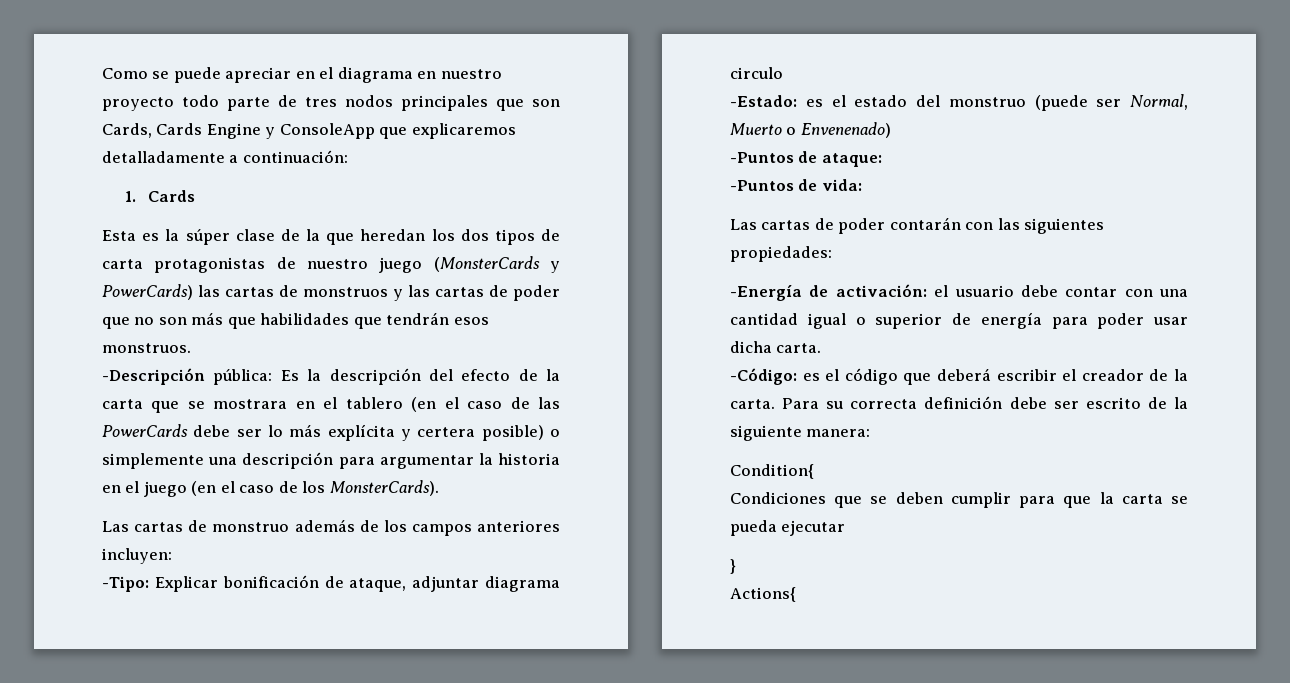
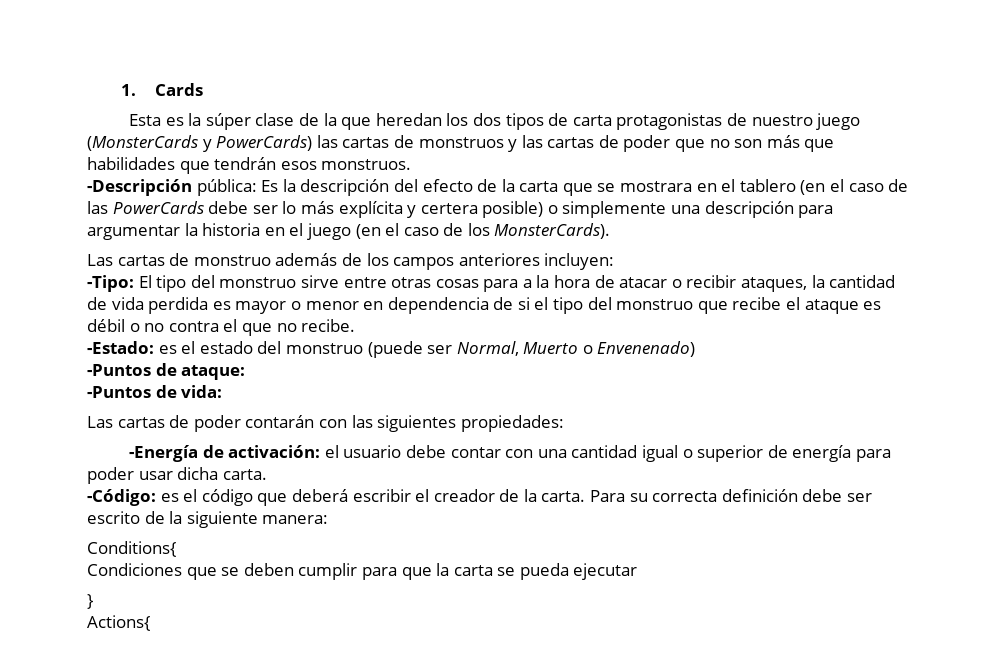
- Como se puede apreciar en el diagrama en nuestro proyecto todo parte de tres nodos principales que son Cards, Cards Engine y ConsoleApp que explicaremos detalladamente a continuación:
- -Tipo: Explicar bonificación de ataque, adjuntar diagrama circulo
+ -Tipo: El tipo del monstruo sirve entre otras cosas para a la hora de atacar o recibir ataques, la cantidad de vida perdida es mayor o menor en dependencia de si el tipo del monstruo que recibe el ataque es débil o no contra el que no recibe.
- Condition{
+ Conditions{

